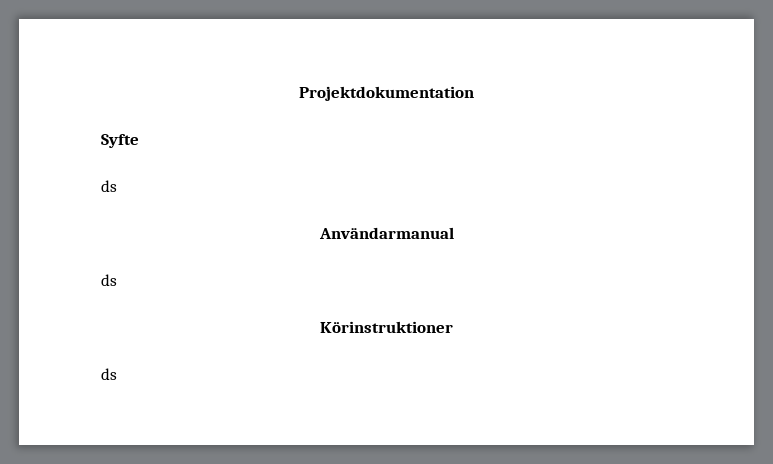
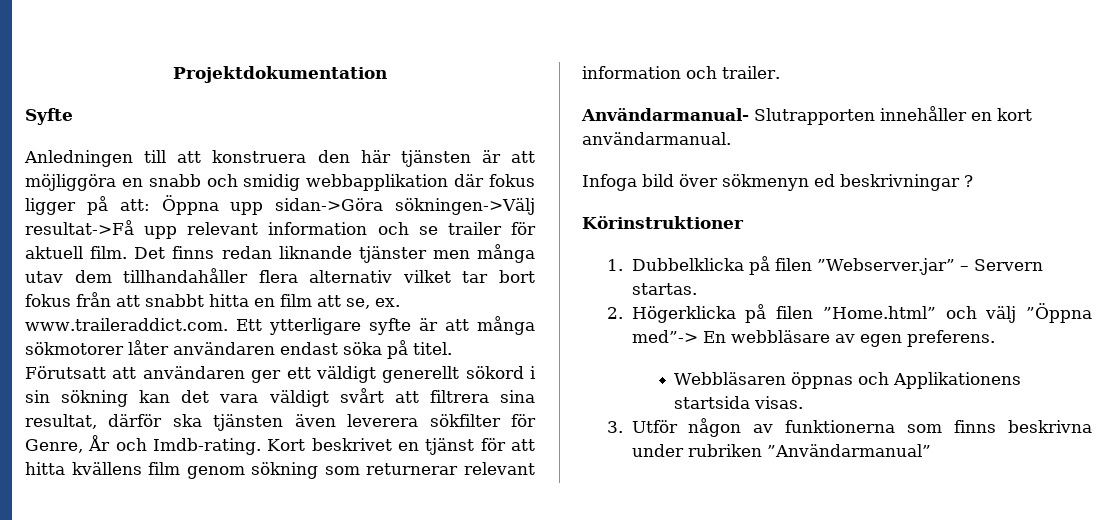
  Syfte
- ds
- Användarmanual
- ds
+ Anledningen till att konstruera den här tjänsten är att möjliggöra en snabb och smidig webbapplikation där fokus ligger på att: Öppna upp sidan->Göra sökningen->Välj resultat->Få upp relevant information och se trailer för aktuell film. Det finns redan liknande tjänster men många utav dem tillhandahåller flera alternativ vilket tar bort fokus från att snabbt hitta en film att se, ex. www.traileraddict.com. Ett ytterligare syfte är att många sökmotorer låter användaren endast söka på titel. Förutsatt att användaren ger ett väldigt generellt sökord i sin sökning kan det vara väldigt svårt att filtrera sina resultat, därför ska tjänsten även leverera sökfilter för Genre, År och Imdb-rating. Kort beskrivet en tjänst för att hitta kvällens film genom sökning som returnerar relevant information och trailer.
+ Användarmanual- Slutrapporten innehåller en kort användarmanual.
+ Infoga bild över sökmenyn ed beskrivningar ?
  Körinstruktioner
- ds
+ 1. Dubbelklicka på filen ”Webserver.jar” – Servern startas.
+ 2. Högerklicka på filen ”Home.html” och välj ”Öppna med”-> En webbläsare av egen preferens.
+ Webbläsaren öppnas och Applikationens startsida visas.
+ 3. Utför någon av funktionerna som finns beskrivna under rubriken ”Användarmanual”

